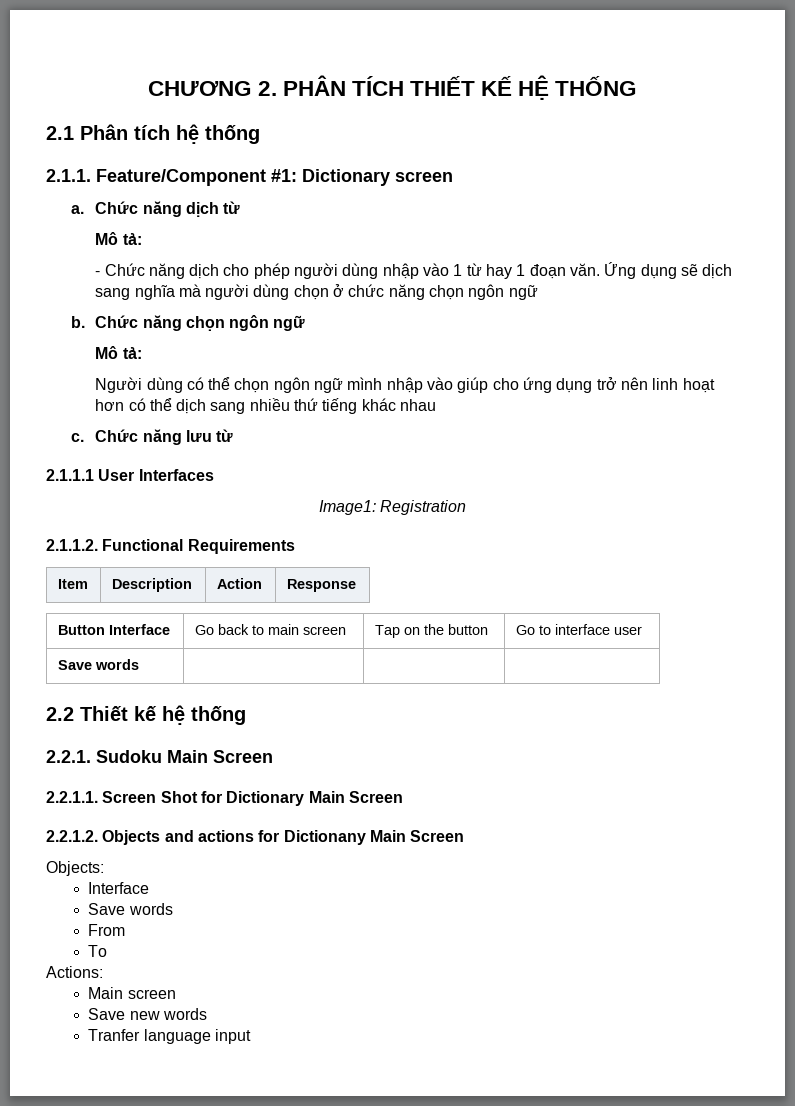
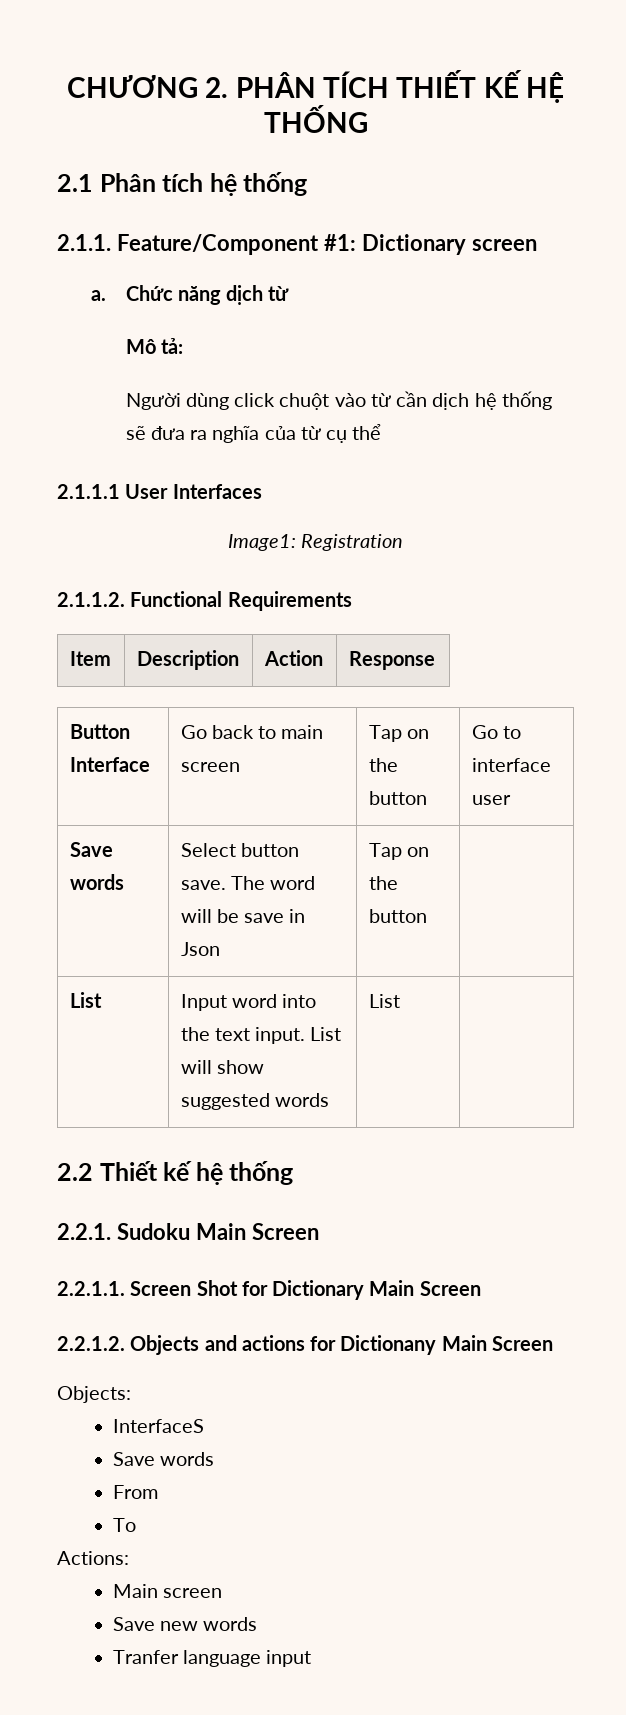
- - Chức năng dịch cho phép người dùng nhập vào 1 từ hay 1 đoạn văn. Ứng dụng sẽ dịch sang nghĩa mà người dùng chọn ở chức năng chọn ngôn ngữ
- b. Chức năng chọn ngôn ngữ
- Mô tả:
- Người dùng có thể chọn ngôn ngữ mình nhập vào giúp cho ứng dụng trở nên linh hoạt hơn có thể dịch sang nhiều thứ tiếng khác nhau
- c. Chức năng lưu từ
+ Người dùng click chuột vào từ cần dịch hệ thống sẽ đưa ra nghĩa của từ cụ thể
- Save words | | |
+ Save words | Select button save. The word will be save in Json | Tap on the button |
+ List | Input word into the text input. List will show suggested words | List |
  Objects:
- Interface
+ InterfaceS

